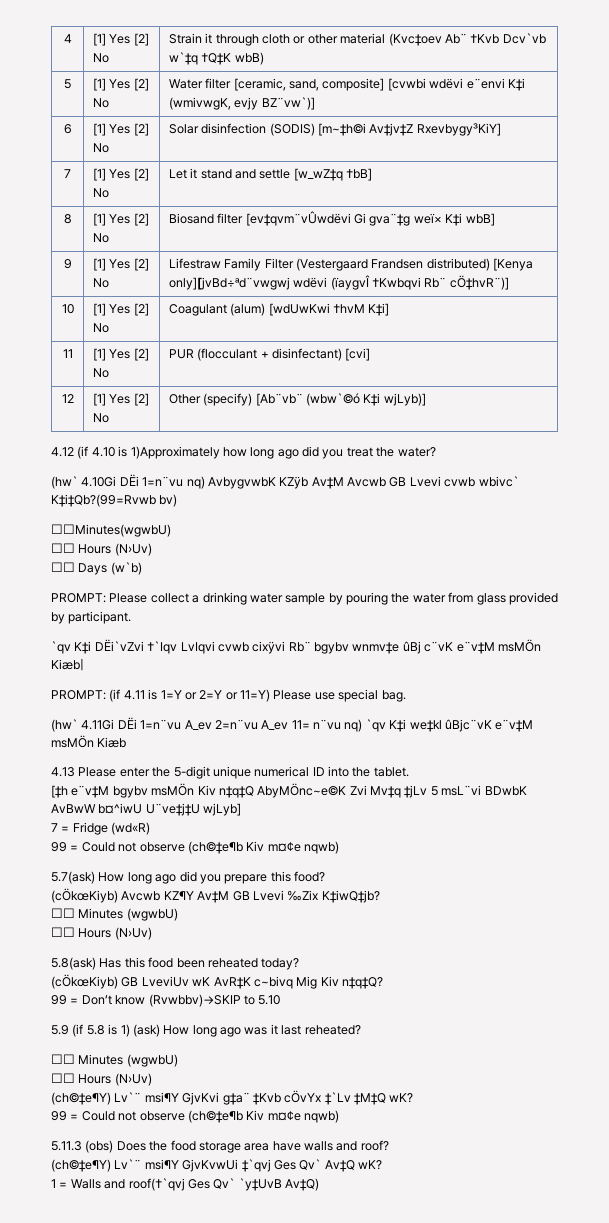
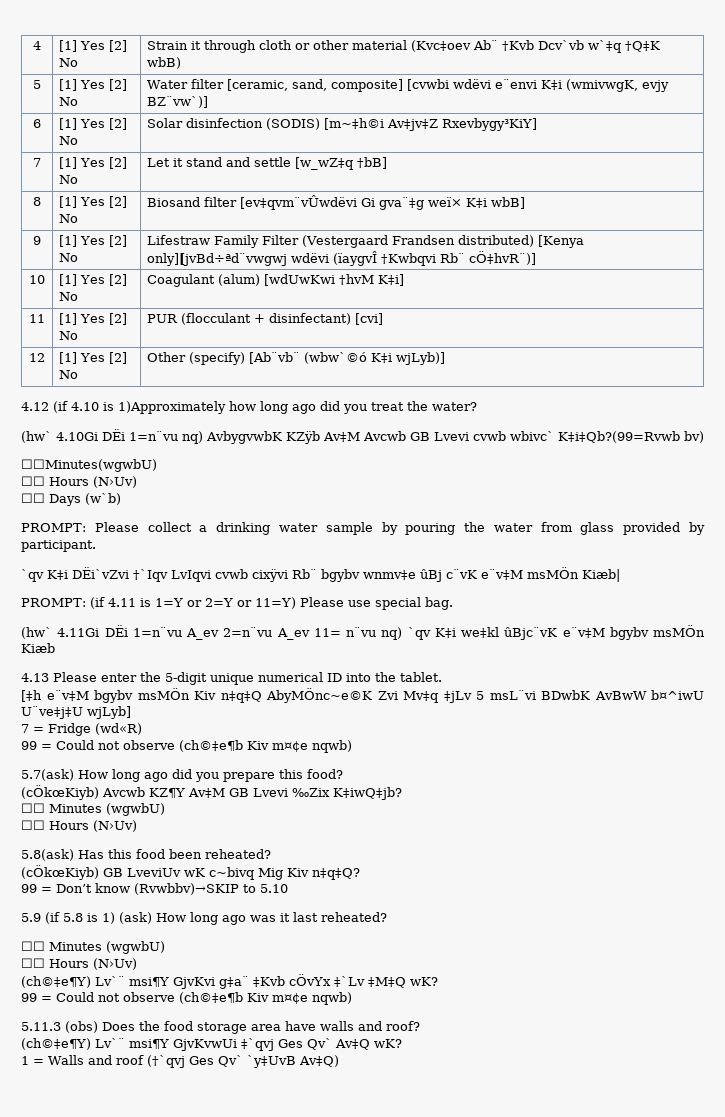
- (hw` 4.11Gi DËi 1=n¨vu A_ev 2=n¨vu A_ev 11= n¨vu nq) `qv K‡i we‡kl ûBjc¨vK e¨v‡M msMÖn Kiæb
+ (hw` 4.11Gi DËi 1=n¨vu A_ev 2=n¨vu A_ev 11= n¨vu nq) `qv K‡i we‡kl ûBjc¨vK e¨v‡M bgybv msMÖn Kiæb
- 5.8(ask) Has this food been reheated today?
+ 5.8(ask) Has this food been reheated?
- (cÖkœKiyb) GB LveviUv wK AvR‡K c~bivq Mig Kiv n‡q‡Q?
+ (cÖkœKiyb) GB LveviUv wK c~bivq Mig Kiv n‡q‡Q?
- 1 = Walls and roof(†`qvj Ges Qv` `y‡UvB Av‡Q)
+ 1 = Walls and roof (†`qvj Ges Qv` `y‡UvB Av‡Q)

